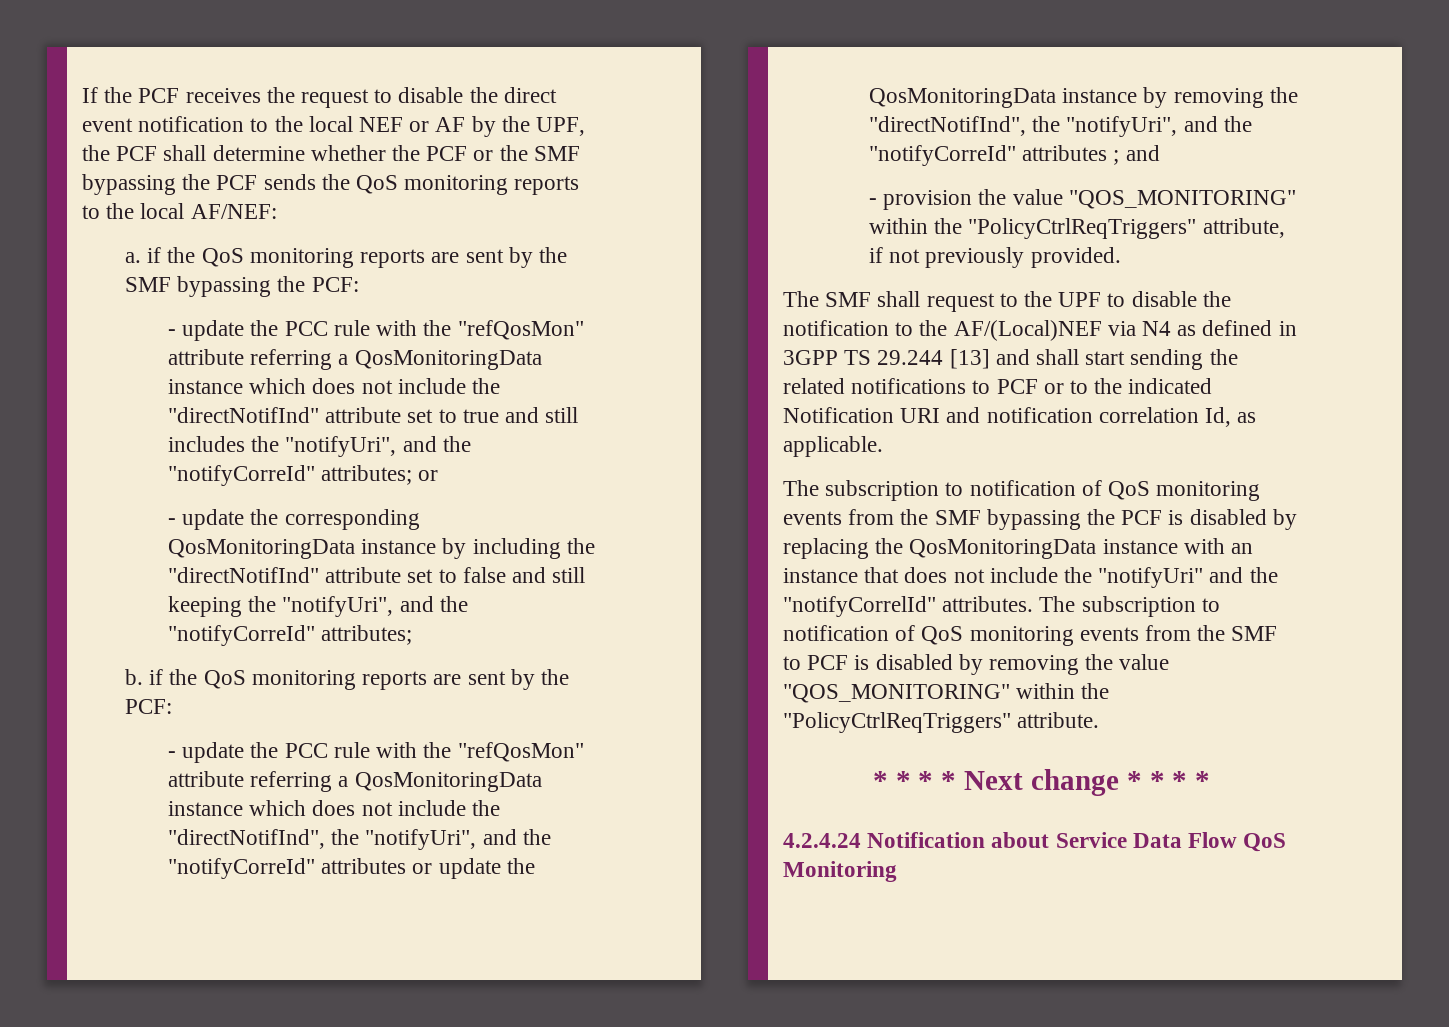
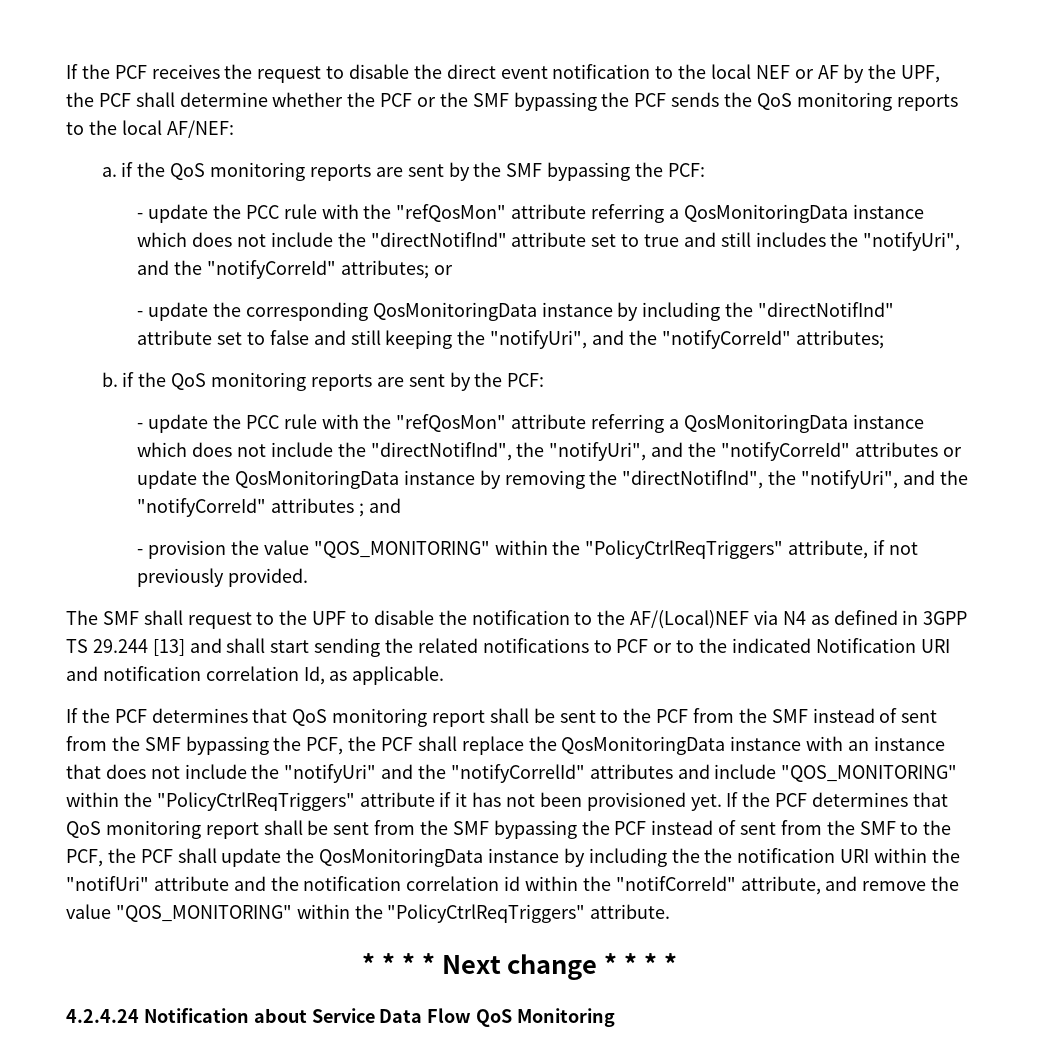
- The subscription to notification of QoS monitoring events from the SMF bypassing the PCF is disabled by replacing the QosMonitoringData instance with an instance that does not include the "notifyUri" and the "notifyCorrelId" attributes. The subscription to notification of QoS monitoring events from the SMF to PCF is disabled by removing the value "QOS_MONITORING" within the "PolicyCtrlReqTriggers" attribute.
+ If the PCF determines that QoS monitoring report shall be sent to the PCF from the SMF instead of sent from the SMF bypassing the PCF, the PCF shall replace the QosMonitoringData instance with an instance that does not include the "notifyUri" and the "notifyCorrelId" attributes and include "QOS_MONITORING" within the "PolicyCtrlReqTriggers" attribute if it has not been provisioned yet. If the PCF determines that QoS monitoring report shall be sent from the SMF bypassing the PCF instead of sent from the SMF to the PCF, the PCF shall update the QosMonitoringData instance by including the the notification URI within the "notifUri" attribute and the notification correlation id within the "notifCorreId" attribute, and remove the value "QOS_MONITORING" within the "PolicyCtrlReqTriggers" attribute.

